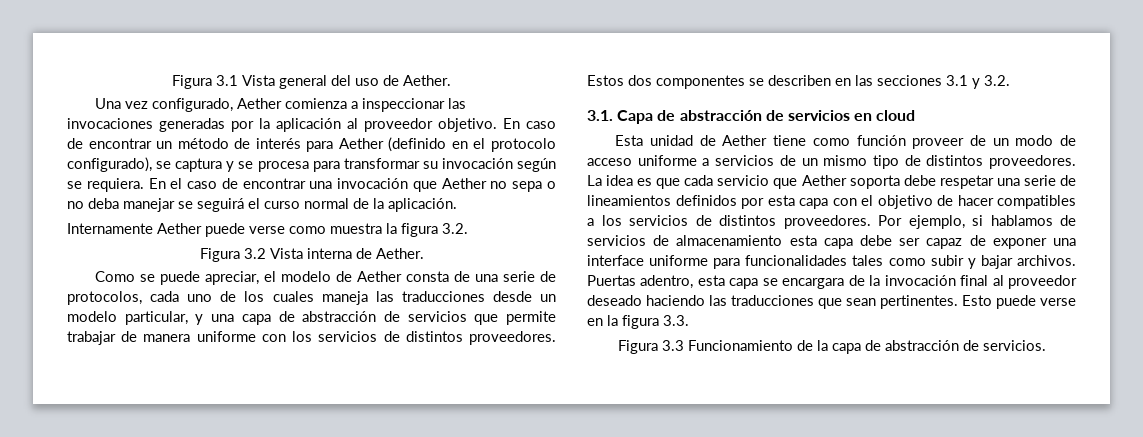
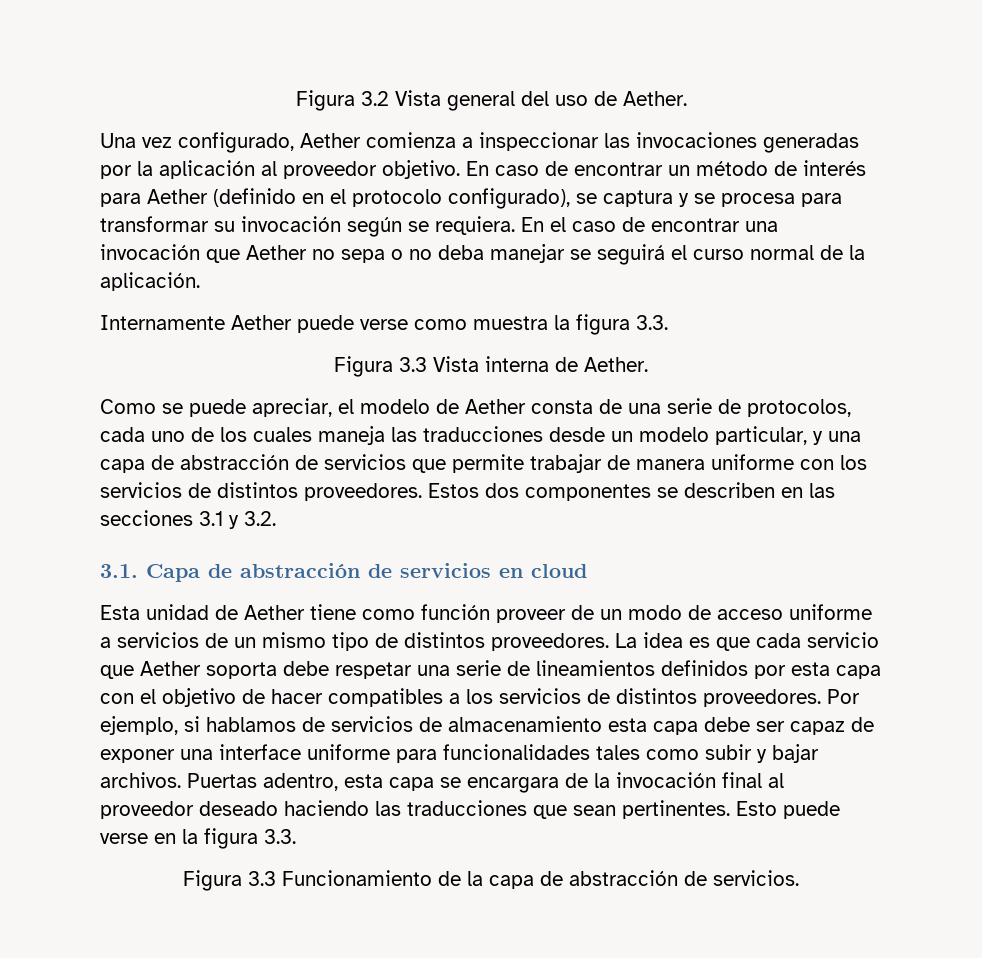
- Figura 3.1 Vista general del uso de Aether.
+ Figura 3.2 Vista general del uso de Aether.
- Internamente Aether puede verse como muestra la figura 3.2.
- Figura 3.2 Vista interna de Aether.
+ Internamente Aether puede verse como muestra la figura 3.3.
+ Figura 3.3 Vista interna de Aether.

